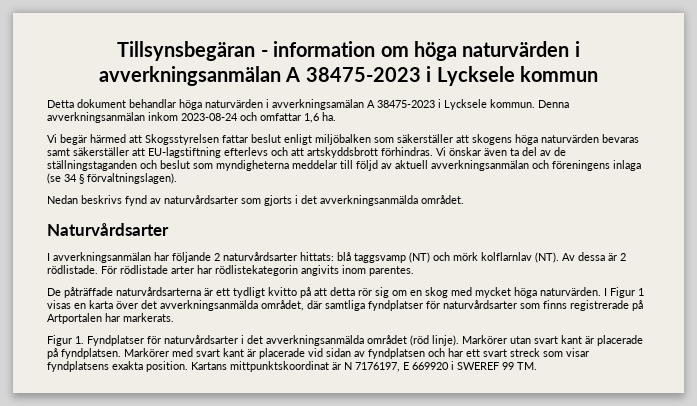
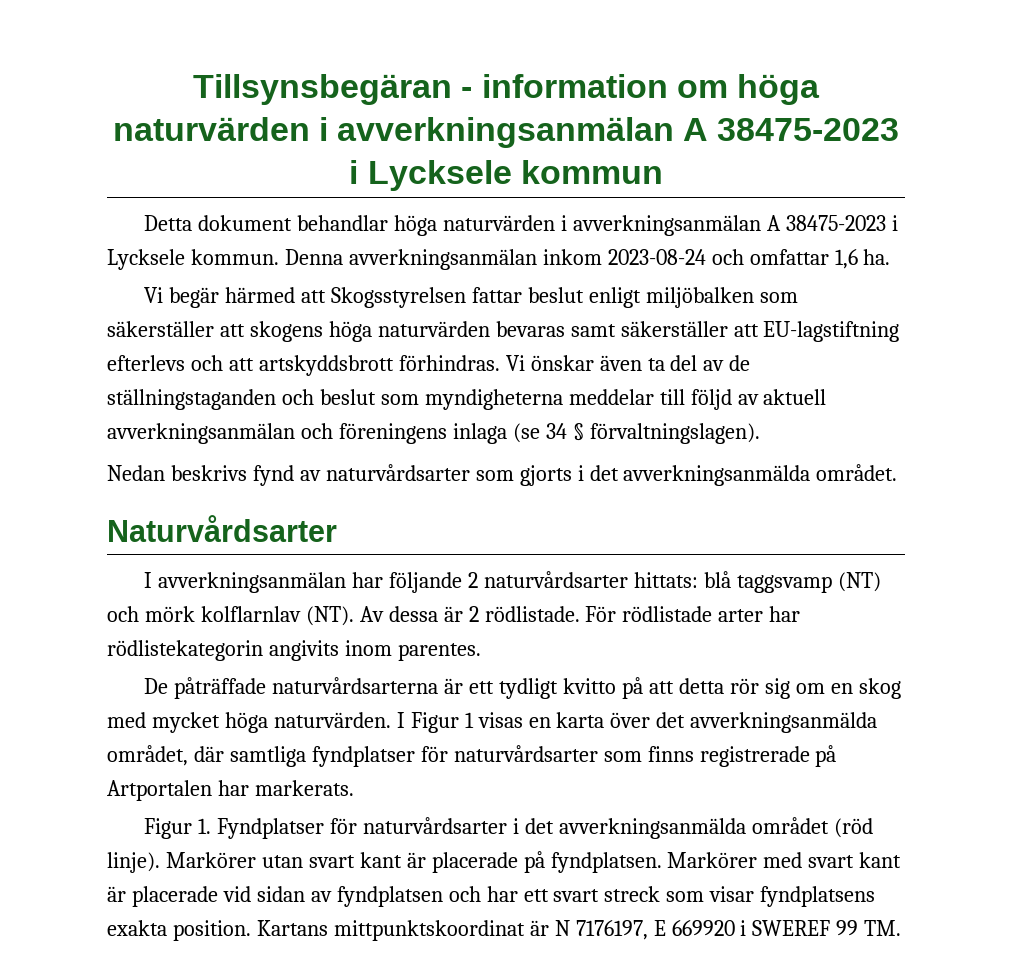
- Detta dokument behandlar höga naturvärden i avverkningsamälan A 38475-2023 i Lycksele kommun.
+ Detta dokument behandlar höga naturvärden i avverkningsanmälan A 38475-2023 i Lycksele kommun.

